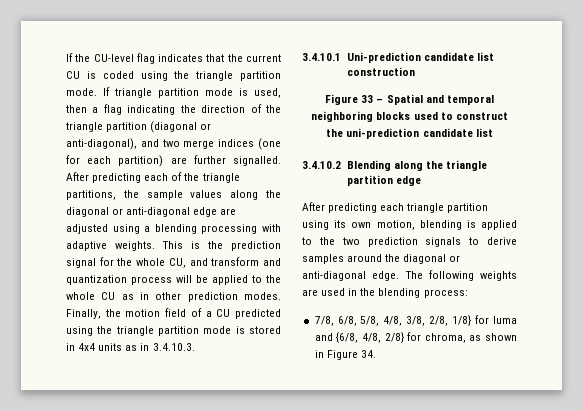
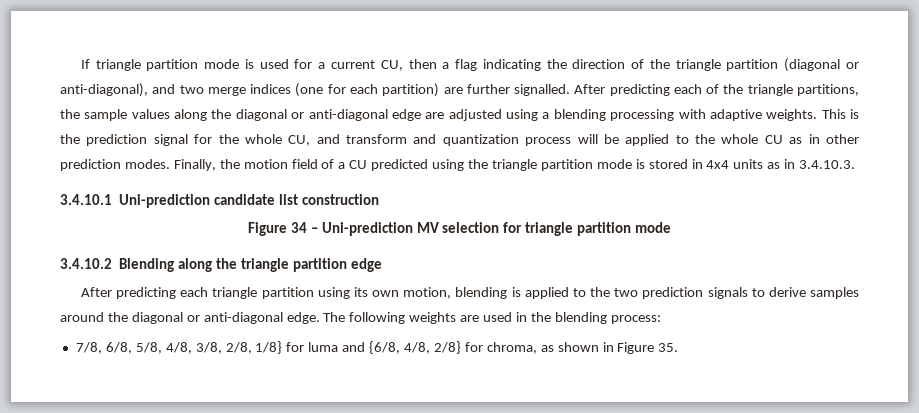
- If the CU-level flag indicates that the current CU is coded using the triangle partition mode. If triangle partition mode is used, then a flag indicating the direction of the triangle partition (diagonal or anti-diagonal), and two merge indices (one for each partition) are further signalled.
+ If triangle partition mode is used for a current CU, then a flag indicating the direction of the triangle partition (diagonal or anti-diagonal), and two merge indices (one for each partition) are further signalled.
- Figure 33 – Spatial and temporal neighboring blocks used to construct the uni-prediction candidate list
+ Figure 34 – Uni-prediction MV selection for triangle partition mode
- 7/8, 6/8, 5/8, 4/8, 3/8, 2/8, 1/8} for luma and {6/8, 4/8, 2/8} for chroma, as shown in Figure 34.
+ 7/8, 6/8, 5/8, 4/8, 3/8, 2/8, 1/8} for luma and {6/8, 4/8, 2/8} for chroma, as shown in Figure 35.

